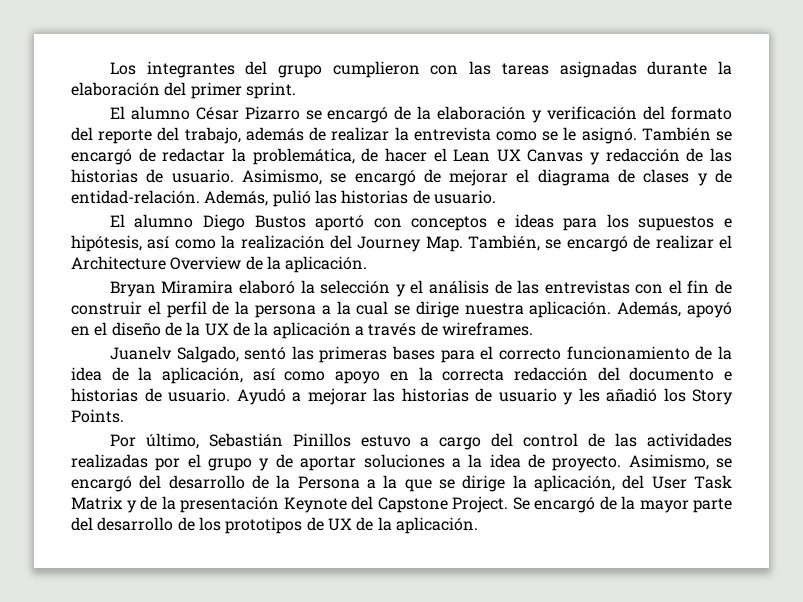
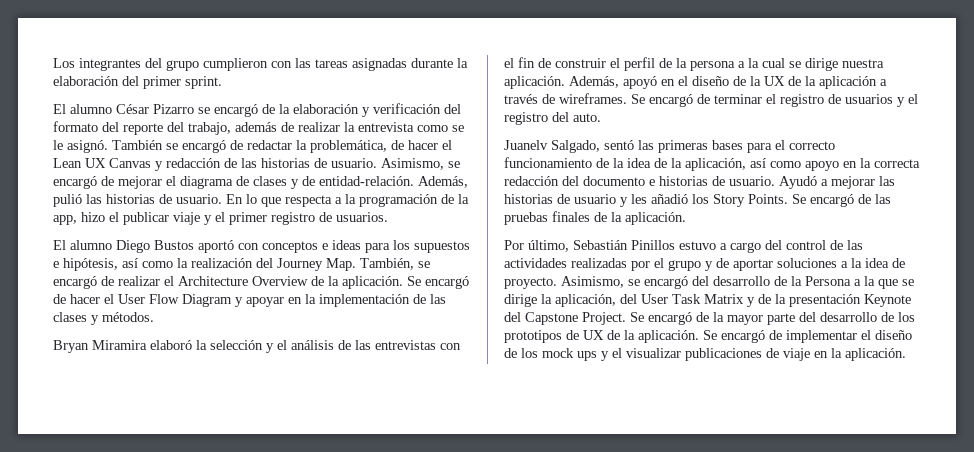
+ En lo que respecta a la programación de la app, hizo el publicar viaje y el primer registro de usuarios.
+ Se encargó de hacer el User Flow Diagram y apoyar en la implementación de las clases y métodos.
+ Se encargó de terminar el registro de usuarios y el registro del auto.
+ Se encargó de las pruebas finales de la aplicación.
+ Se encargó de implementar el diseño de los mock ups y el visualizar publicaciones de viaje en la aplicación.

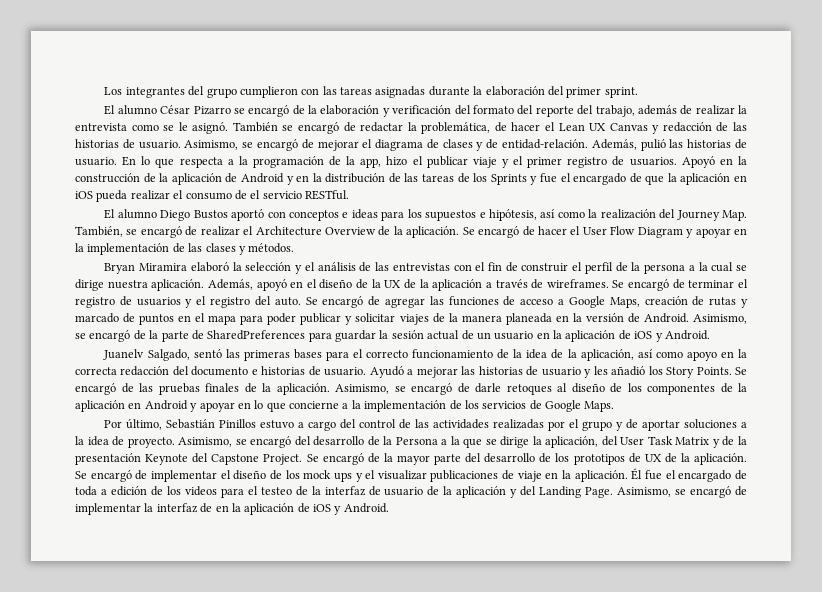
+ Apoyó en la construcción de la aplicación de Android y en la distribución de las tareas de los Sprints y fue el encargado de que la aplicación en iOS pueda realizar el consumo de el servicio RESTful.
+ Se encargó de agregar las funciones de acceso a Google Maps, creación de rutas y marcado de puntos en el mapa para poder publicar y solicitar viajes de la manera planeada en la versión de Android. Asimismo, se encargó de la parte de SharedPreferences para guardar la sesión actual de un usuario en la aplicación de iOS y Android.
+ Asimismo, se encargó de darle retoques al diseño de los componentes de la aplicación en Android y apoyar en lo que concierne a la implementación de los servicios de Google Maps.
+ Él fue el encargado de toda a edición de los videos para el testeo de la interfaz de usuario de la aplicación y del Landing Page. Asimismo, se encargó de implementar la interfaz de en la aplicación de iOS y Android.

